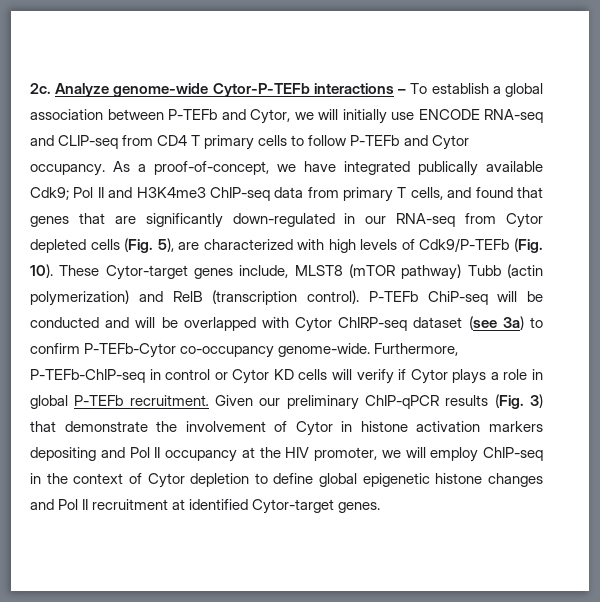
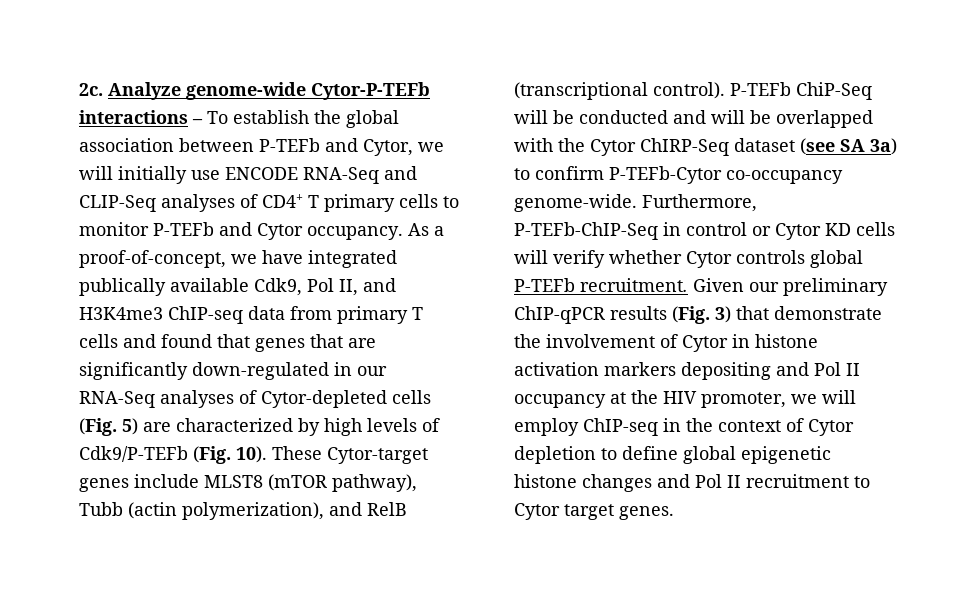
- Analyze genome-wide Cytor-P-TEFb interactions – To establish a global association between P-TEFb and Cytor, we will initially use ENCODE RNA-seq and CLIP-seq from CD4 T primary cells to follow P-TEFb and Cytor occupancy.
+ Analyze genome-wide Cytor-P-TEFb interactions – To establish the global association between P-TEFb and Cytor, we will initially use ENCODE RNA-Seq and CLIP-Seq analyses of CD4+ T primary cells to monitor P-TEFb and Cytor occupancy.
- As a proof-of-concept, we have integrated publically available Cdk9; Pol II and H3K4me3 ChIP-seq data from primary T cells, and found that genes that are significantly down-regulated in our RNA-seq from Cytor depleted cells (Fig. 5), are characterized with high levels of Cdk9/P-TEFb (Fig. 10).
+ As a proof-of-concept, we have integrated publically available Cdk9, Pol II, and H3K4me3 ChIP-seq data from primary T cells and found that genes that are significantly down-regulated in our RNA-Seq analyses of Cytor-depleted cells (Fig. 5) are characterized by high levels of Cdk9/P-TEFb (Fig. 10).
- These Cytor-target genes include, MLST8 (mTOR pathway) Tubb (actin polymerization) and RelB (transcription control).
+ These Cytor-target genes include MLST8 (mTOR pathway), Tubb (actin polymerization), and RelB (transcriptional control).
- P-TEFb ChiP-seq will be conducted and will be overlapped with Cytor ChIRP-seq dataset (see 3a) to confirm P-TEFb-Cytor co-occupancy genome-wide.
+ P-TEFb ChiP-Seq will be conducted and will be overlapped with the Cytor ChIRP-Seq dataset (see SA 3a) to confirm P-TEFb-Cytor co-occupancy genome-wide.
- Furthermore, P-TEFb-ChIP-seq in control or Cytor KD cells will verify if Cytor plays a role in global P-TEFb recruitment.
+ Furthermore, P-TEFb-ChIP-Seq in control or Cytor KD cells will verify whether Cytor controls global P-TEFb recruitment.
- Given our preliminary ChIP-qPCR results (Fig. 3) that demonstrate the involvement of Cytor in histone activation markers depositing and Pol II occupancy at the HIV promoter, we will employ ChIP-seq in the context of Cytor depletion to define global epigenetic histone changes and Pol II recruitment at identified Cytor-target genes.
+ Given our preliminary ChIP-qPCR results (Fig. 3) that demonstrate the involvement of Cytor in histone activation markers depositing and Pol II occupancy at the HIV promoter, we will employ ChIP-seq in the context of Cytor depletion to define global epigenetic histone changes and Pol II recruitment to Cytor target genes.

